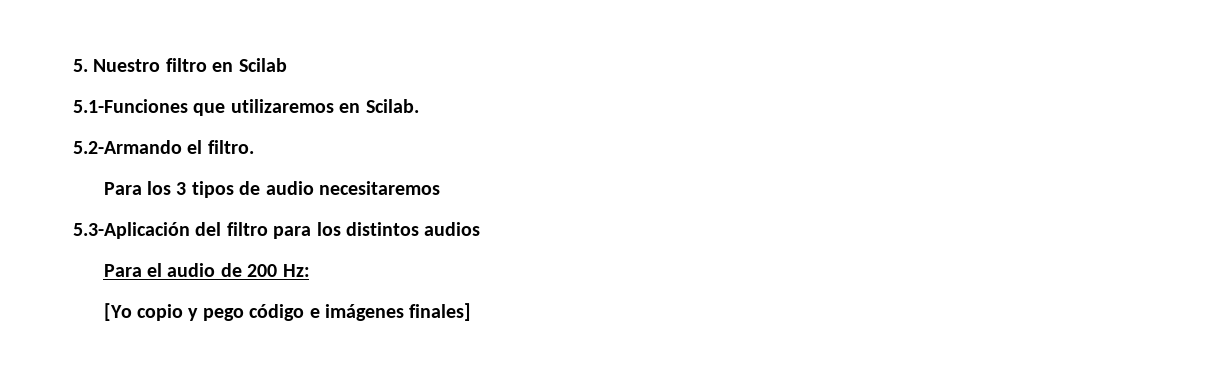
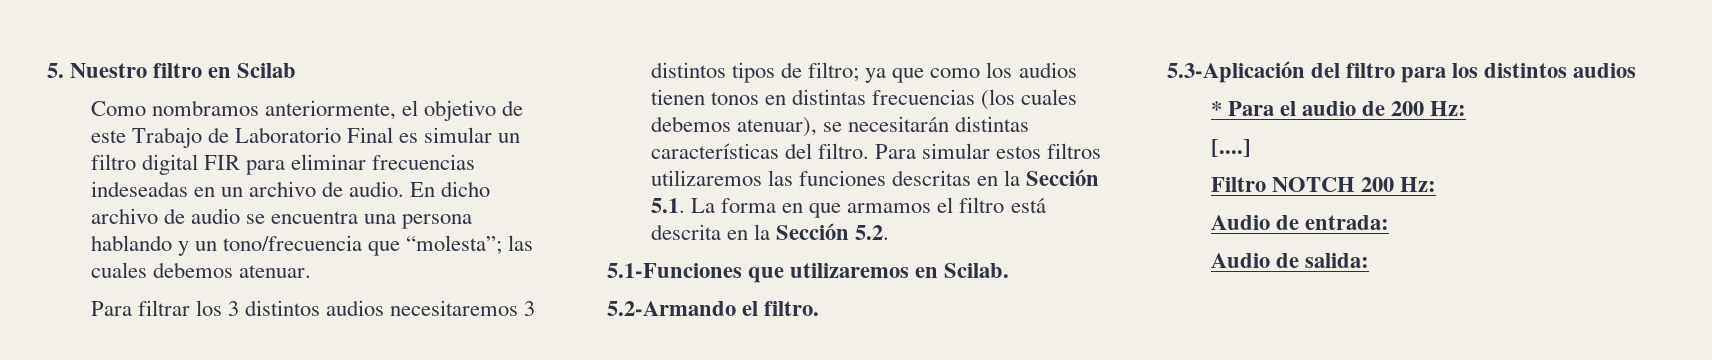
+ Como nombramos anteriormente, el objetivo de este Trabajo de Laboratorio Final es simular un filtro digital FIR para eliminar frecuencias indeseadas en un archivo de audio. En dicho archivo de audio se encuentra una persona hablando y un tono/frecuencia que “molesta”; las cuales debemos atenuar.
+ Para filtrar los 3 distintos audios necesitaremos 3 distintos tipos de filtro; ya que como los audios tienen tonos en distintas frecuencias (los cuales debemos atenuar), se necesitarán distintas características del filtro. Para simular estos filtros utilizaremos las funciones descritas en la Sección 5.1. La forma en que armamos el filtro está descrita en la Sección 5.2.
- Para los 3 tipos de audio necesitaremos
- Para el audio de 200 Hz:
+ * Para el audio de 200 Hz:
- [Yo copio y pego código e imágenes finales]
+ [....]
+ Filtro NOTCH 200 Hz:
+ Audio de entrada:
+ Audio de salida:

